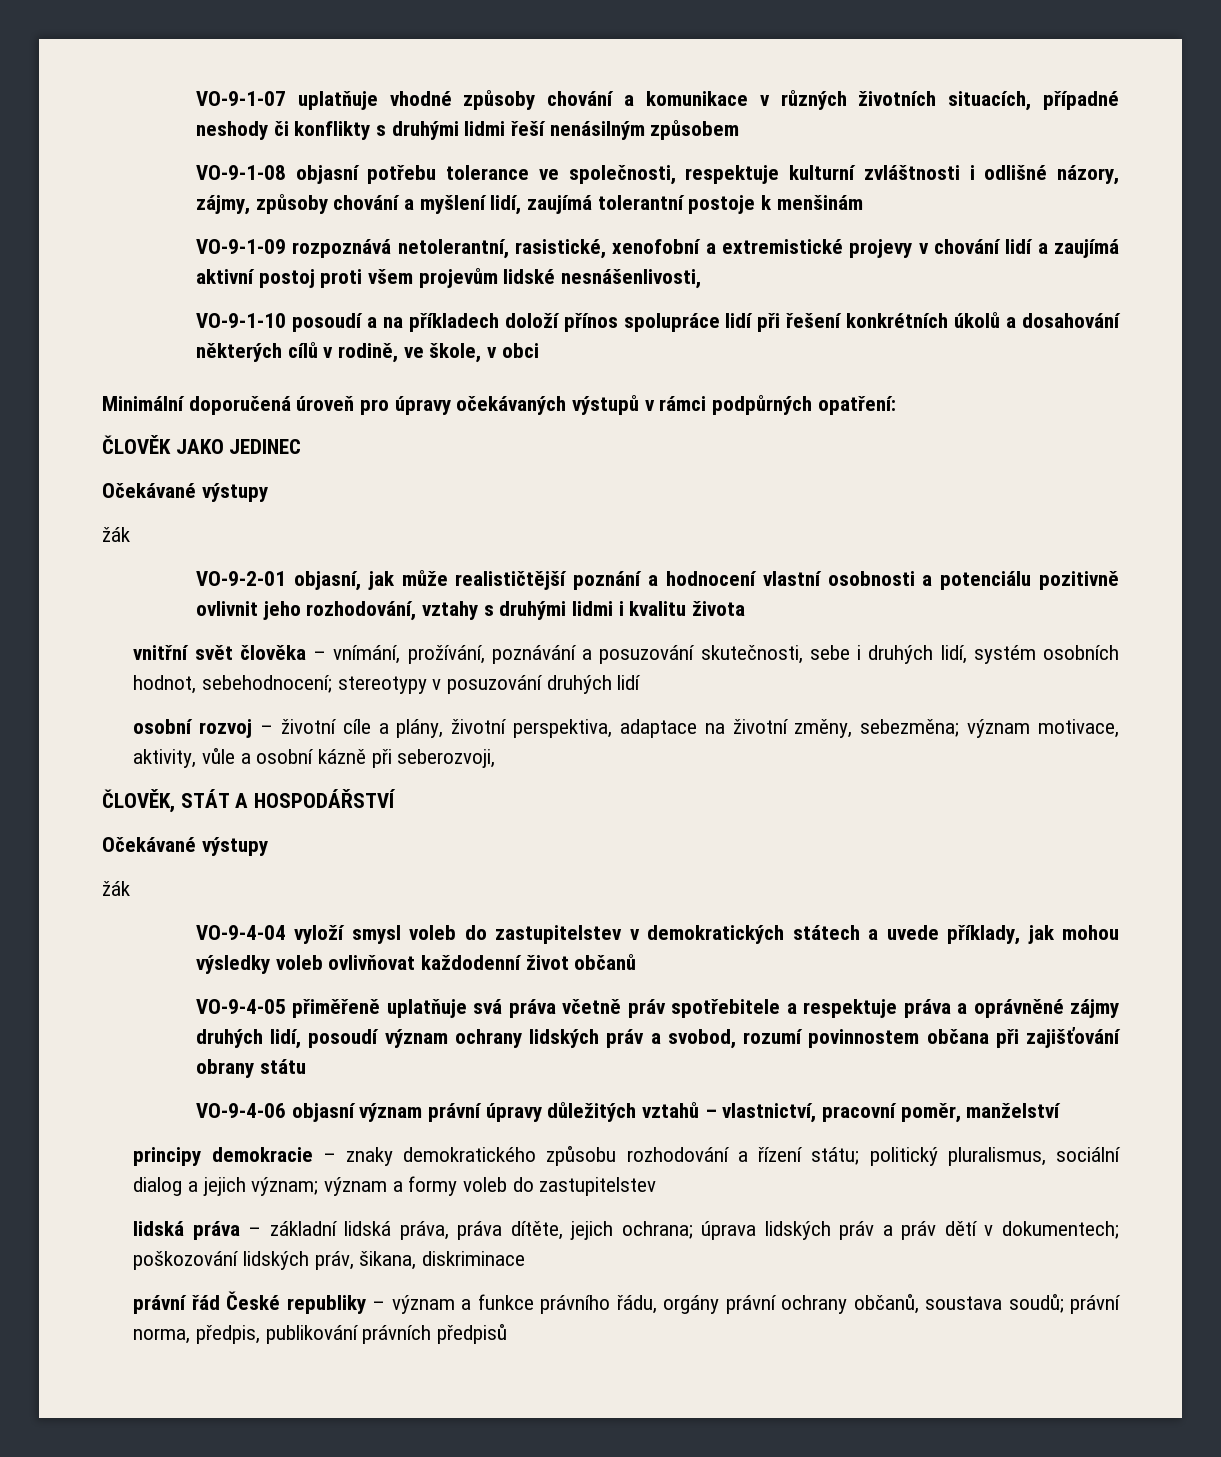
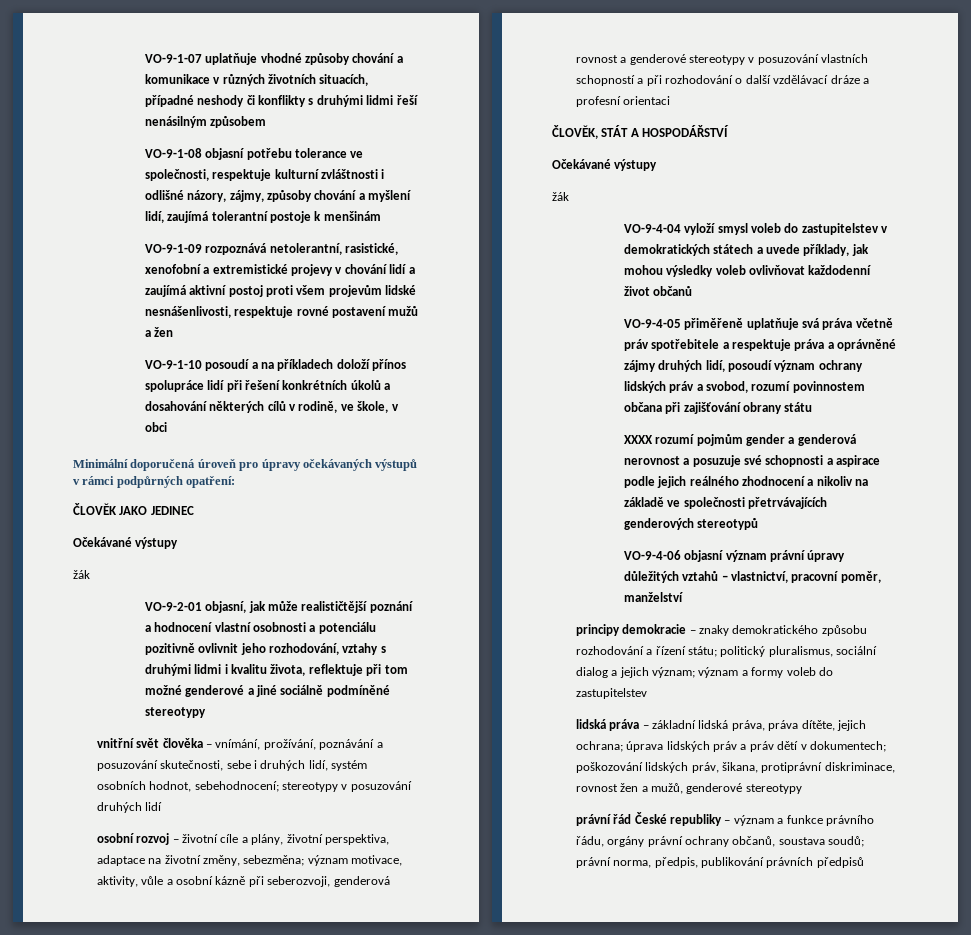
- VO-9-1-09 rozpoznává netolerantní, rasistické, xenofobní a extremistické projevy v chování lidí a zaujímá aktivní postoj proti všem projevům lidské nesnášenlivosti,
+ VO-9-1-09 rozpoznává netolerantní, rasistické, xenofobní a extremistické projevy v chování lidí a zaujímá aktivní postoj proti všem projevům lidské nesnášenlivosti, respektuje rovné postavení mužů a žen
- VO-9-2-01 objasní, jak může realističtější poznání a hodnocení vlastní osobnosti a potenciálu pozitivně ovlivnit jeho rozhodování, vztahy s druhými lidmi i kvalitu života
+ VO-9-2-01 objasní, jak může realističtější poznání a hodnocení vlastní osobnosti a potenciálu pozitivně ovlivnit jeho rozhodování, vztahy s druhými lidmi i kvalitu života, reflektuje při tom možné genderové a jiné sociálně podmíněné stereotypy
- osobní rozvoj – životní cíle a plány, životní perspektiva, adaptace na životní změny, sebezměna; význam motivace, aktivity, vůle a osobní kázně při seberozvoji,
+ osobní rozvoj – životní cíle a plány, životní perspektiva, adaptace na životní změny, sebezměna; význam motivace, aktivity, vůle a osobní kázně při seberozvoji, genderová rovnost a genderové stereotypy v posuzování vlastních schopností a při rozhodování o další vzdělávací dráze a profesní orientaci
+ XXXX rozumí pojmům gender a genderová nerovnost a posuzuje své schopnosti a aspirace podle jejich reálného zhodnocení a nikoliv na základě ve společnosti přetrvávajících genderových stereotypů
- lidská práva – základní lidská práva, práva dítěte, jejich ochrana; úprava lidských práv a práv dětí v dokumentech; poškozování lidských práv, šikana, diskriminace
+ lidská práva – základní lidská práva, práva dítěte, jejich ochrana; úprava lidských práv a práv dětí v dokumentech; poškozování lidských práv, šikana, protiprávní diskriminace, rovnost žen a mužů, genderové stereotypy

